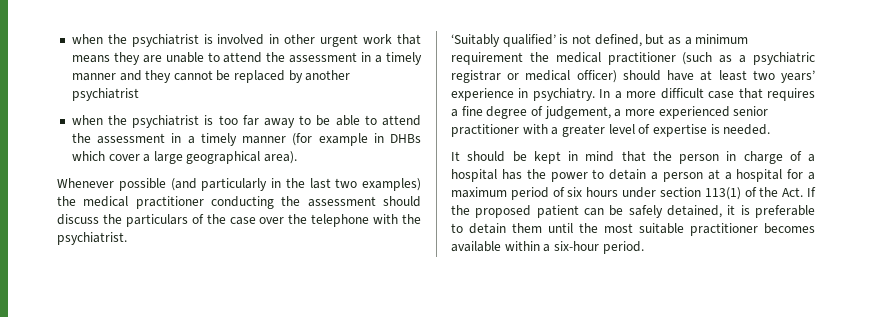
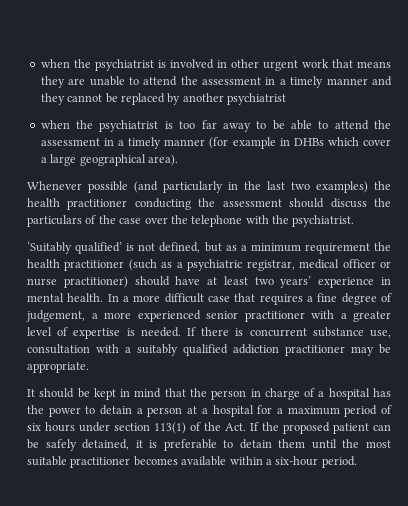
- Whenever possible (and particularly in the last two examples) the medical practitioner conducting the assessment should discuss the particulars of the case over the telephone with the psychiatrist.
+ Whenever possible (and particularly in the last two examples) the health practitioner conducting the assessment should discuss the particulars of the case over the telephone with the psychiatrist.
- ‘Suitably qualified’ is not defined, but as a minimum requirement the medical practitioner (such as a psychiatric registrar or medical officer) should have at least two years’ experience in psychiatry.
+ ‘Suitably qualified’ is not defined, but as a minimum requirement the health practitioner (such as a psychiatric registrar, medical officer or nurse practitioner) should have at least two years’ experience in mental health.
+ If there is concurrent substance use, consultation with a suitably qualified addiction practitioner may be appropriate.

